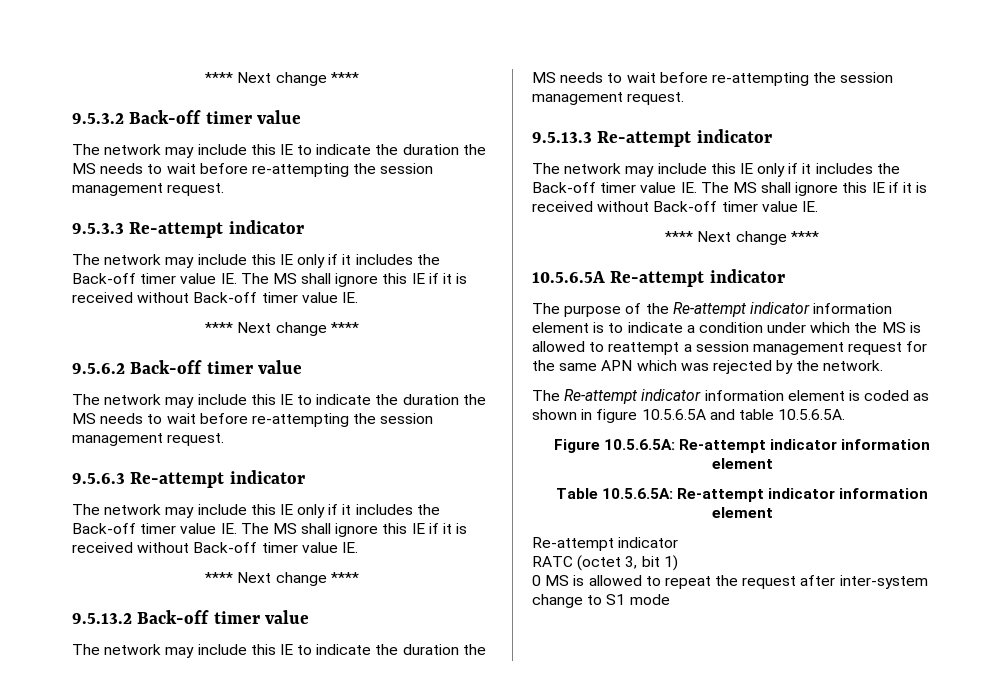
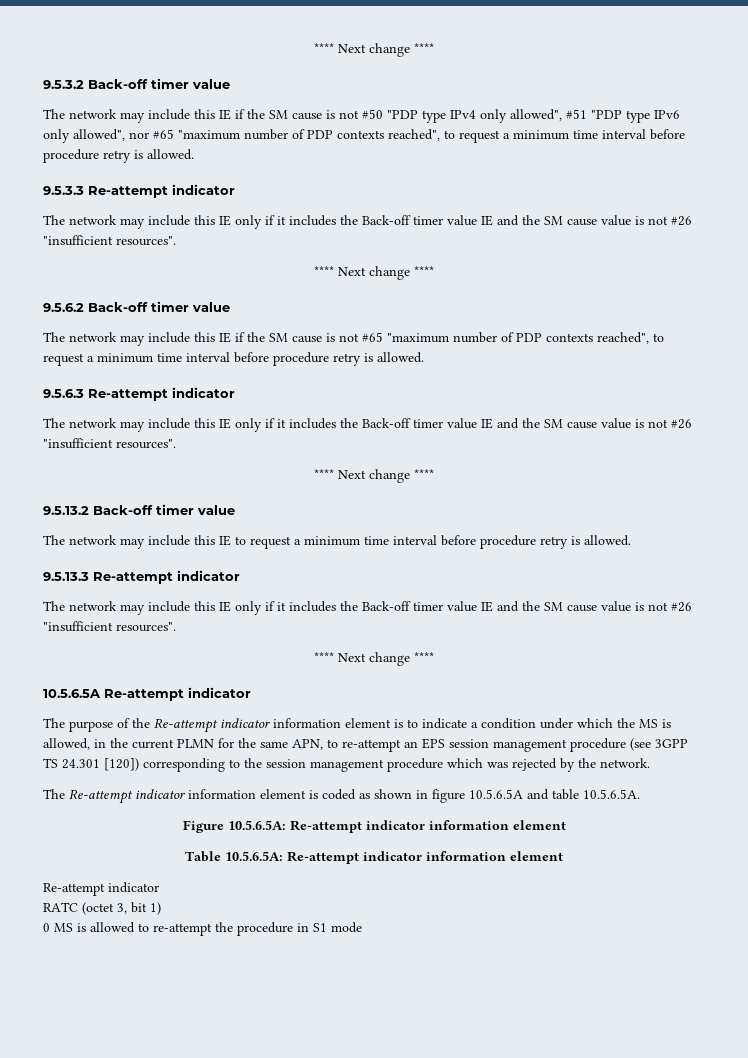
  9.5.3.2 Back-off timer value
- The network may include this IE to indicate the duration the MS needs to wait before re-attempting the session management request.
+ The network may include this IE if the SM cause is not #50 "PDP type IPv4 only allowed", #51 "PDP type IPv6 only allowed", nor #65 "maximum number of PDP contexts reached", to request a minimum time interval before procedure retry is allowed.
  9.5.3.3 Re-attempt indicator
- The network may include this IE only if it includes the Back-off timer value IE. The MS shall ignore this IE if it is received without Back-off timer value IE.
+ The network may include this IE only if it includes the Back-off timer value IE and the SM cause value is not #26 "insufficient resources".
  9.5.6.2 Back-off timer value
- The network may include this IE to indicate the duration the MS needs to wait before re-attempting the session management request.
+ The network may include this IE if the SM cause is not #65 "maximum number of PDP contexts reached", to request a minimum time interval before procedure retry is allowed.
  9.5.6.3 Re-attempt indicator
- The network may include this IE only if it includes the Back-off timer value IE. The MS shall ignore this IE if it is received without Back-off timer value IE.
+ The network may include this IE only if it includes the Back-off timer value IE and the SM cause value is not #26 "insufficient resources".
  9.5.13.2 Back-off timer value
- The network may include this IE to indicate the duration the MS needs to wait before re-attempting the session management request.
+ The network may include this IE to request a minimum time interval before procedure retry is allowed.
  9.5.13.3 Re-attempt indicator
- The network may include this IE only if it includes the Back-off timer value IE. The MS shall ignore this IE if it is received without Back-off timer value IE.
+ The network may include this IE only if it includes the Back-off timer value IE and the SM cause value is not #26 "insufficient resources".
- The purpose of the Re-attempt indicator information element is to indicate a condition under which the MS is allowed to reattempt a session management request for the same APN which was rejected by the network.
+ The purpose of the Re-attempt indicator information element is to indicate a condition under which the MS is allowed, in the current PLMN for the same APN, to re-attempt an EPS session management procedure (see 3GPP TS 24.301 [120]) corresponding to the session management procedure which was rejected by the network.
- 0 MS is allowed to repeat the request after inter-system change to S1 mode
+ 0 MS is allowed to re-attempt the procedure in S1 mode

